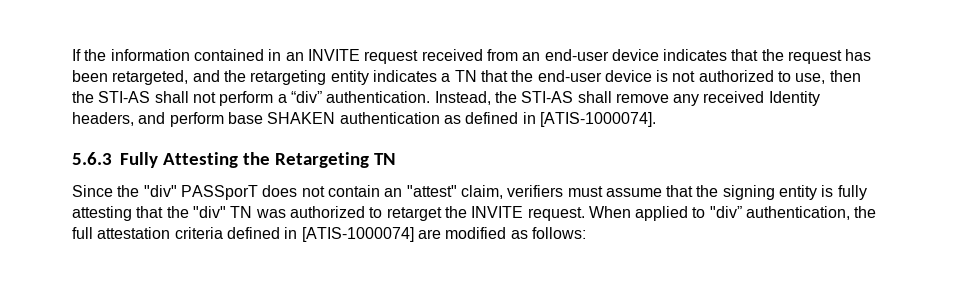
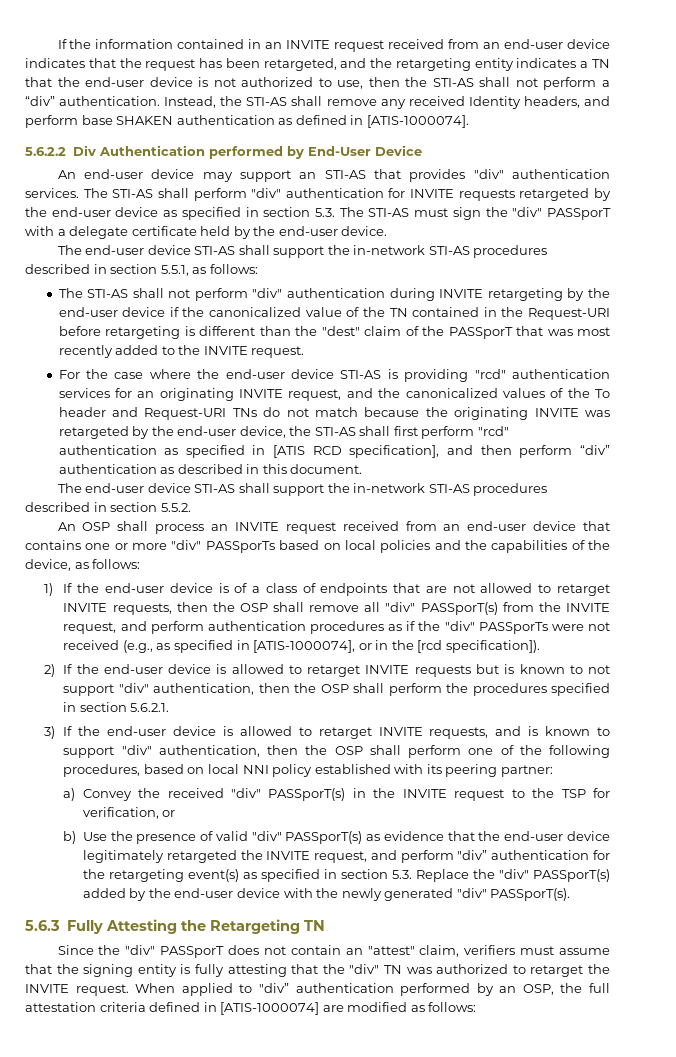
+ 5.6.2.2 Div Authentication performed by End-User Device
+ An end-user device may support an STI-AS that provides "div" authentication services. The STI-AS shall perform "div" authentication for INVITE requests retargeted by the end-user device as specified in section 5.3. The STI-AS must sign the "div" PASSporT with a delegate certificate held by the end-user device.
+ The end-user device STI-AS shall support the in-network STI-AS procedures described in section 5.5.1, as follows:
+ The STI-AS shall not perform "div" authentication during INVITE retargeting by the end-user device if the canonicalized value of the TN contained in the Request-URI before retargeting is different than the "dest" claim of the PASSporT that was most recently added to the INVITE request.
+ For the case where the end-user device STI-AS is providing "rcd" authentication services for an originating INVITE request, and the canonicalized values of the To header and Request-URI TNs do not match because the originating INVITE was retargeted by the end-user device, the STI-AS shall first perform "rcd" authentication as specified in [ATIS RCD specification], and then perform “div” authentication as described in this document.
+ The end-user device STI-AS shall support the in-network STI-AS procedures described in section 5.5.2.
+ An OSP shall process an INVITE request received from an end-user device that contains one or more "div" PASSporTs based on local policies and the capabilities of the device, as follows:
+ 1) If the end-user device is of a class of endpoints that are not allowed to retarget INVITE requests, then the OSP shall remove all "div" PASSporT(s) from the INVITE request, and perform authentication procedures as if the "div" PASSporTs were not received (e.g., as specified in [ATIS-1000074], or in the [rcd specification]).
+ 2) If the end-user device is allowed to retarget INVITE requests but is known to not support "div" authentication, then the OSP shall perform the procedures specified in section 5.6.2.1.
+ 3) If the end-user device is allowed to retarget INVITE requests, and is known to support "div" authentication, then the OSP shall perform one of the following procedures, based on local NNI policy established with its peering partner:
+ a) Convey the received "div" PASSporT(s) in the INVITE request to the TSP for verification, or
+ b) Use the presence of valid "div" PASSporT(s) as evidence that the end-user device legitimately retargeted the INVITE request, and perform "div” authentication for the retargeting event(s) as specified in section 5.3. Replace the "div" PASSporT(s) added by the end-user device with the newly generated "div" PASSporT(s).
- When applied to "div” authentication, the full attestation criteria defined in [ATIS-1000074] are modified as follows:
+ When applied to "div” authentication performed by an OSP, the full attestation criteria defined in [ATIS-1000074] are modified as follows:

